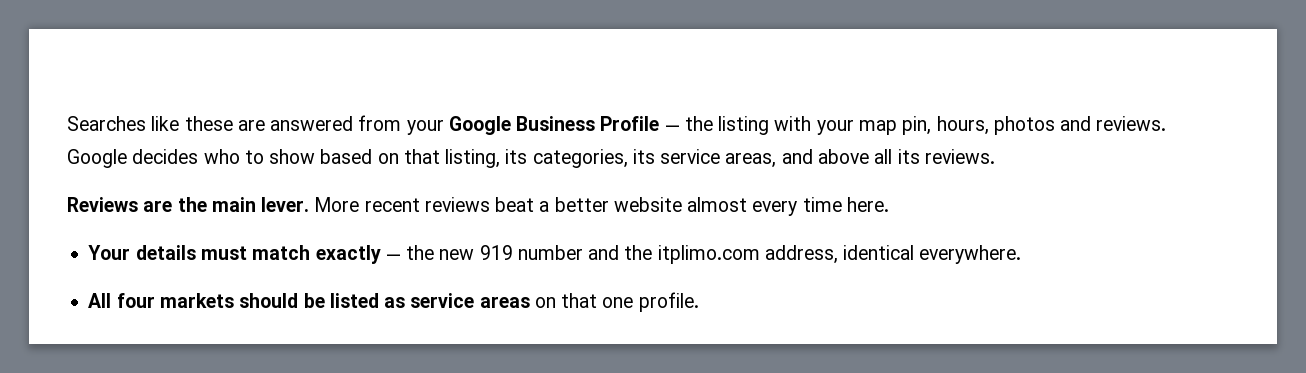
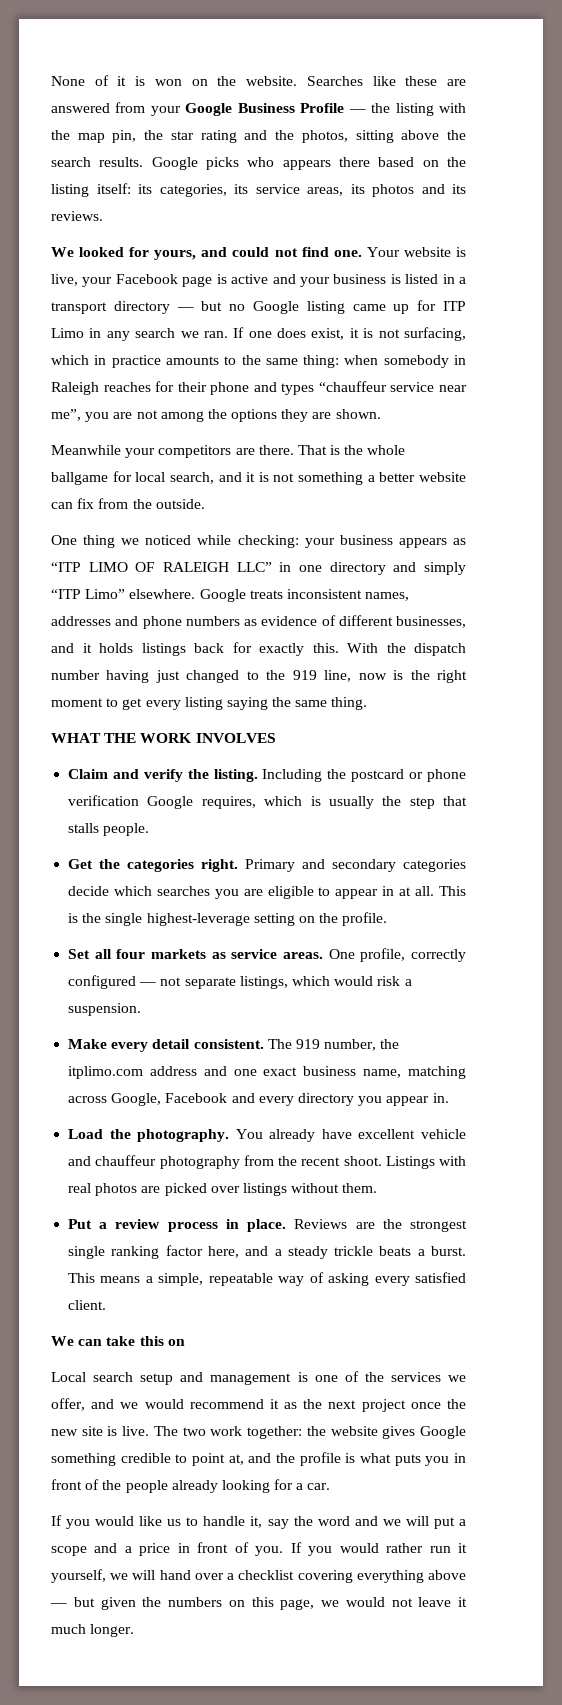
+ None of it is won on the website.
- Searches like these are answered from your Google Business Profile — the listing with your map pin, hours, photos and reviews. Google decides who to show based on that listing, its categories, its service areas, and above all its reviews.
+ Searches like these are answered from your Google Business Profile — the listing with the map pin, the star rating and the photos, sitting above the search results. Google picks who appears there based on the listing itself: its categories, its service areas, its photos and its reviews.
- Reviews are the main lever. More recent reviews beat a better website almost every time here.
- Your details must match exactly — the new 919 number and the itplimo.com address, identical everywhere.
- All four markets should be listed as service areas on that one profile.
+ We looked for yours, and could not find one. Your website is live, your Facebook page is active and your business is listed in a transport directory — but no Google listing came up for ITP Limo in any search we ran. If one does exist, it is not surfacing, which in practice amounts to the same thing: when somebody in Raleigh reaches for their phone and types “chauffeur service near me”, you are not among the options they are shown.
+ Meanwhile your competitors are there. That is the whole ballgame for local search, and it is not something a better website can fix from the outside.
+ One thing we noticed while checking: your business appears as “ITP LIMO OF RALEIGH LLC” in one directory and simply “ITP Limo” elsewhere. Google treats inconsistent names, addresses and phone numbers as evidence of different businesses, and it holds listings back for exactly this. With the dispatch number having just changed to the 919 line, now is the right moment to get every listing saying the same thing.
+ WHAT THE WORK INVOLVES
+ Claim and verify the listing. Including the postcard or phone verification Google requires, which is usually the step that stalls people.
+ Get the categories right. Primary and secondary categories decide which searches you are eligible to appear in at all. This is the single highest-leverage setting on the profile.
+ Set all four markets as service areas. One profile, correctly configured — not separate listings, which would risk a suspension.
+ Make every detail consistent. The 919 number, the itplimo.com address and one exact business name, matching across Google, Facebook and every directory you appear in.
+ Load the photography. You already have excellent vehicle and chauffeur photography from the recent shoot. Listings with real photos are picked over listings without them.
+ Put a review process in place. Reviews are the strongest single ranking factor here, and a steady trickle beats a burst. This means a simple, repeatable way of asking every satisfied client.
+ We can take this on
+ Local search setup and management is one of the services we offer, and we would recommend it as the next project once the new site is live. The two work together: the website gives Google something credible to point at, and the profile is what puts you in front of the people already looking for a car.
+ If you would like us to handle it, say the word and we will put a scope and a price in front of you. If you would rather run it yourself, we will hand over a checklist covering everything above — but given the numbers on this page, we would not leave it much longer.

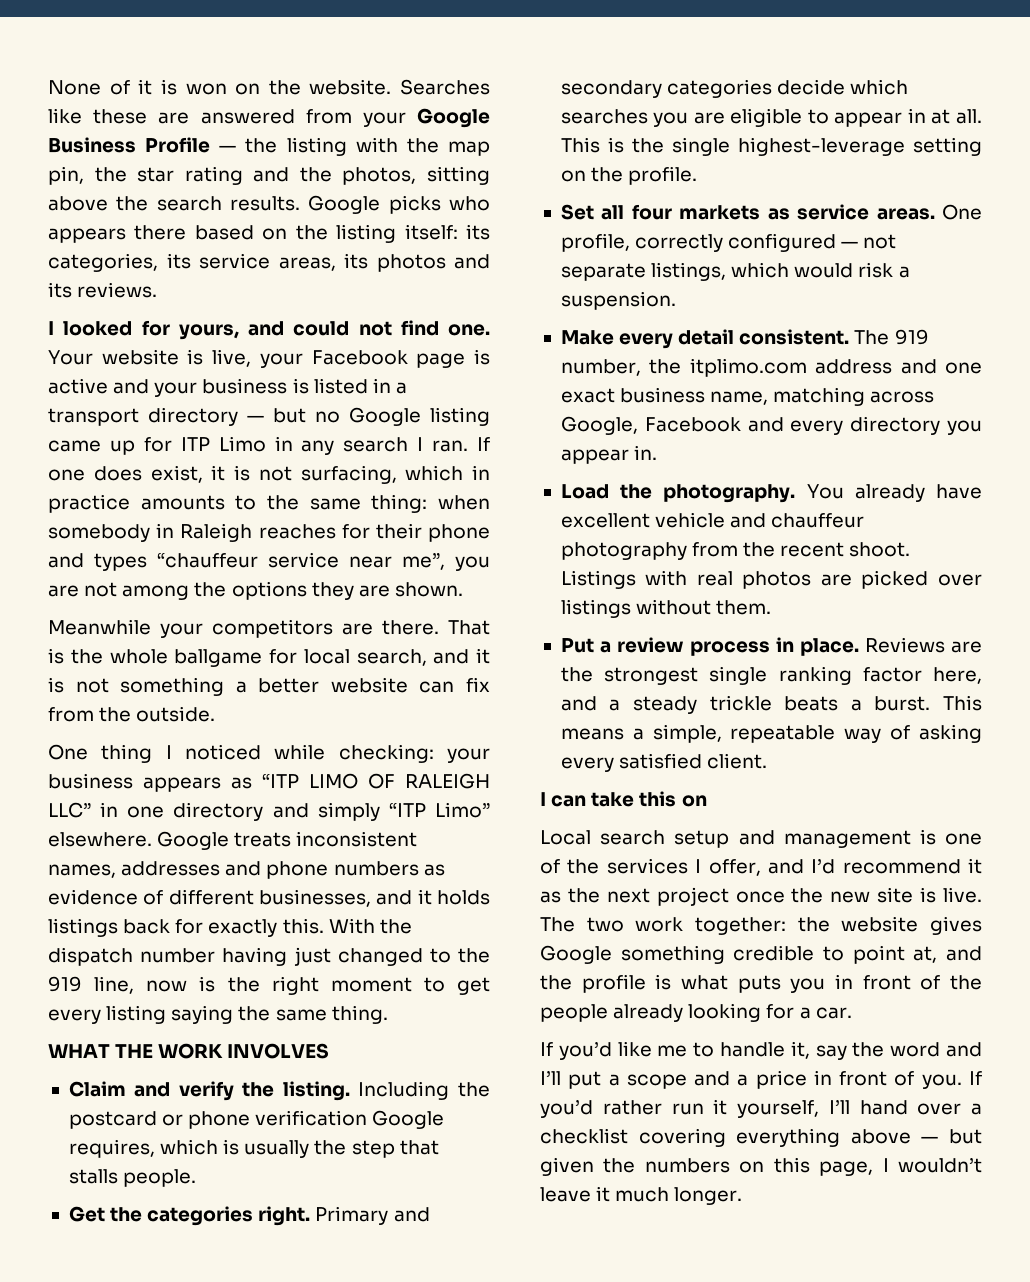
- We looked for yours, and could not find one.
+ I looked for yours, and could not find one.
- Your website is live, your Facebook page is active and your business is listed in a transport directory — but no Google listing came up for ITP Limo in any search we ran.
+ Your website is live, your Facebook page is active and your business is listed in a transport directory — but no Google listing came up for ITP Limo in any search I ran.
- One thing we noticed while checking: your business appears as “ITP LIMO OF RALEIGH LLC” in one directory and simply “ITP Limo” elsewhere.
+ One thing I noticed while checking: your business appears as “ITP LIMO OF RALEIGH LLC” in one directory and simply “ITP Limo” elsewhere.
- We can take this on
+ I can take this on
- Local search setup and management is one of the services we offer, and we would recommend it as the next project once the new site is live.
+ Local search setup and management is one of the services I offer, and I’d recommend it as the next project once the new site is live.
- If you would like us to handle it, say the word and we will put a scope and a price in front of you.
+ If you’d like me to handle it, say the word and I’ll put a scope and a price in front of you.
- If you would rather run it yourself, we will hand over a checklist covering everything above — but given the numbers on this page, we would not leave it much longer.
+ If you’d rather run it yourself, I’ll hand over a checklist covering everything above — but given the numbers on this page, I wouldn’t leave it much longer.

